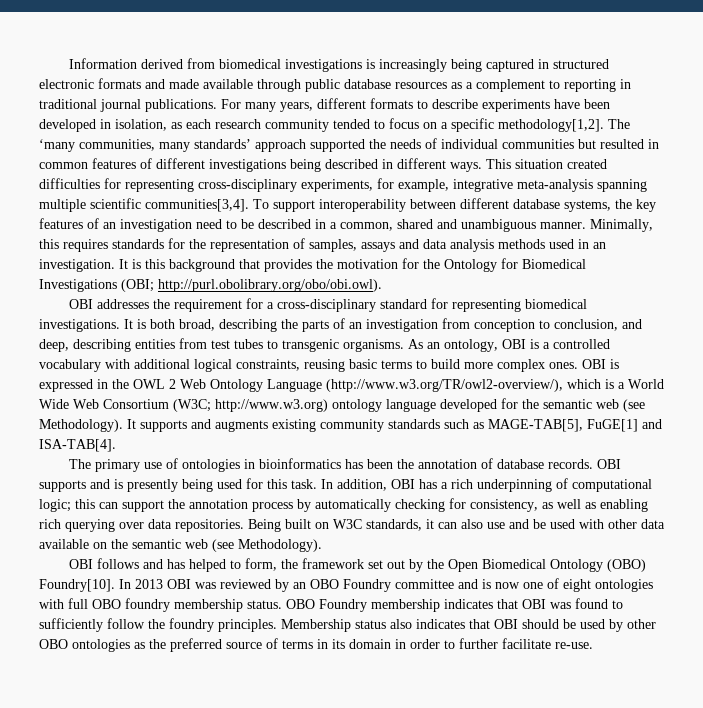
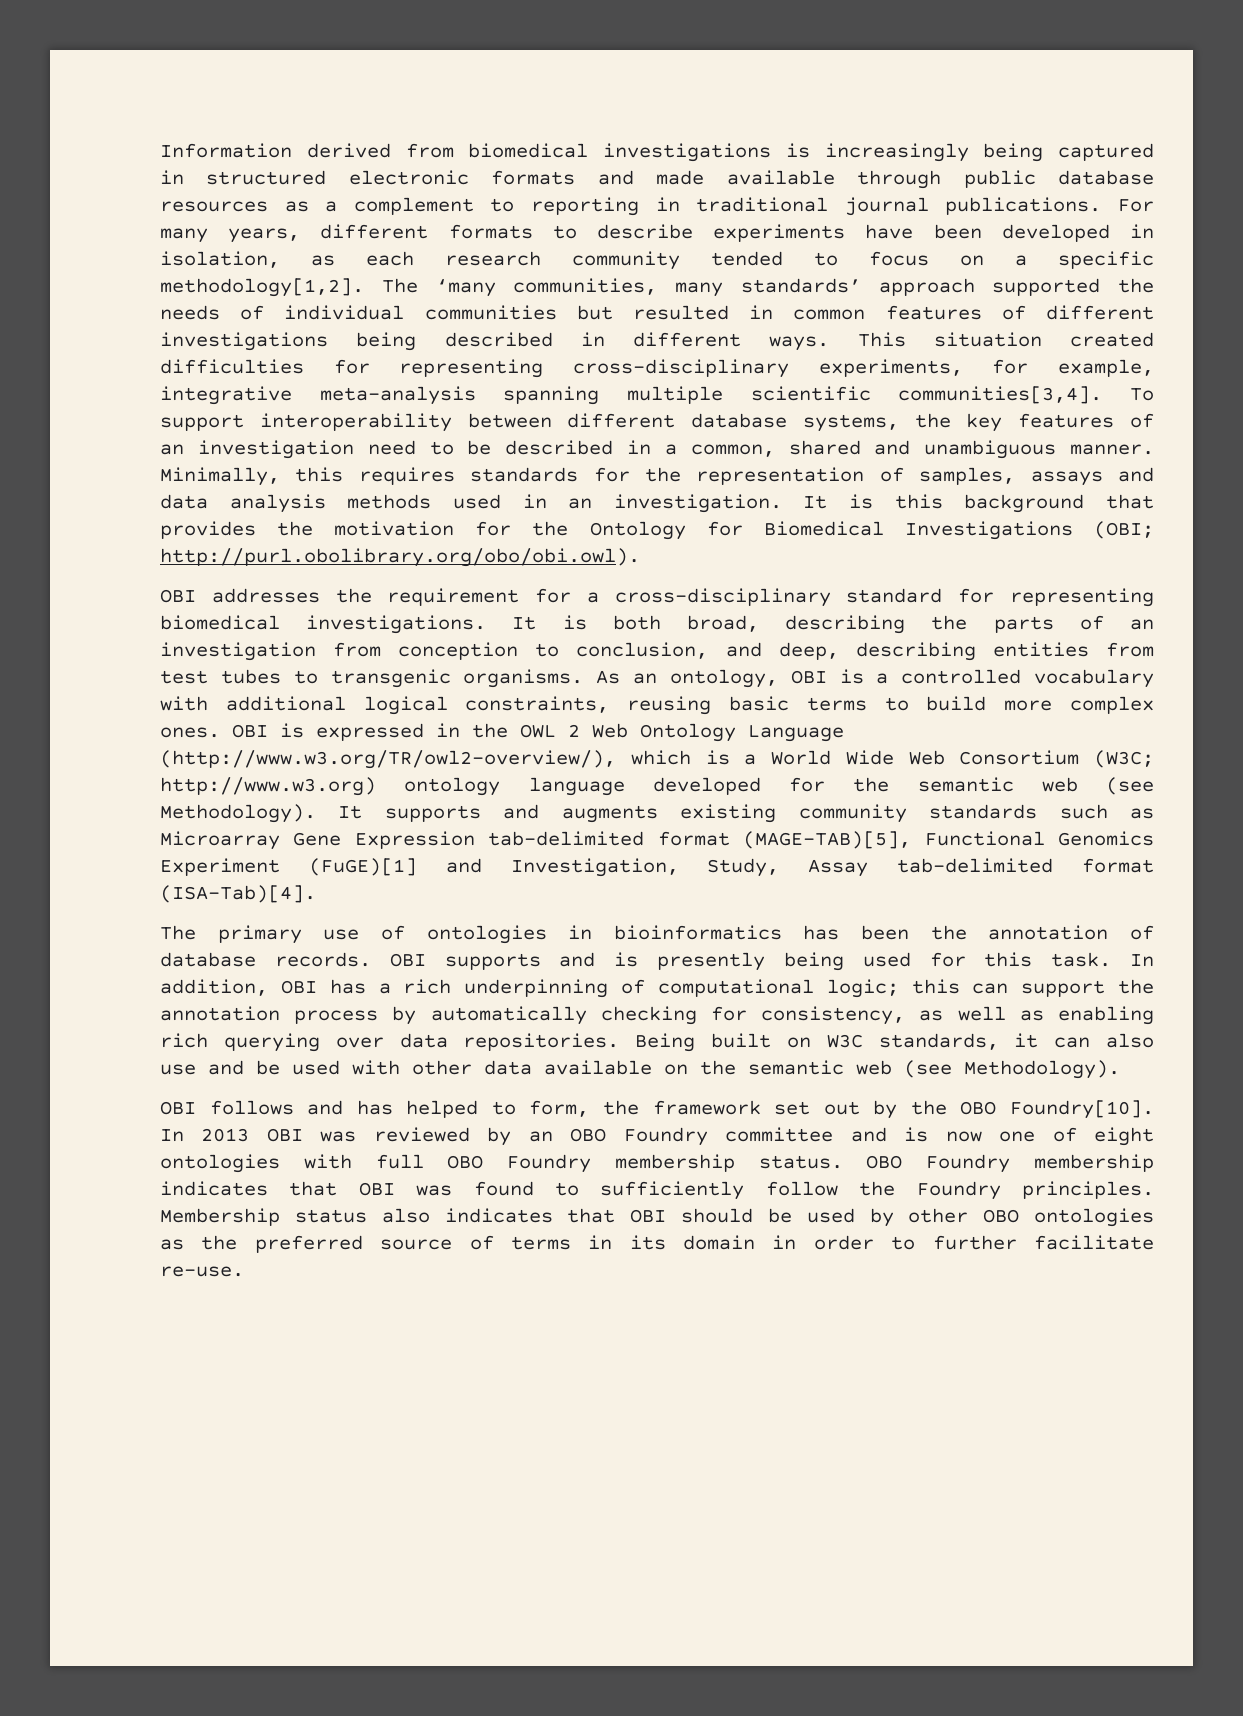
- It supports and augments existing community standards such as MAGE-TAB[5], FuGE[1] and ISA-TAB[4].
+ It supports and augments existing community standards such as Microarray Gene Expression tab-delimited format (MAGE-TAB)[5], Functional Genomics Experiment (FuGE)[1] and Investigation, Study, Assay tab-delimited format (ISA-Tab)[4].
- OBI follows and has helped to form, the framework set out by the Open Biomedical Ontology (OBO) Foundry[10].
+ OBI follows and has helped to form, the framework set out by the OBO Foundry[10].
- In 2013 OBI was reviewed by an OBO Foundry committee and is now one of eight ontologies with full OBO foundry membership status.
+ In 2013 OBI was reviewed by an OBO Foundry committee and is now one of eight ontologies with full OBO Foundry membership status.
- OBO Foundry membership indicates that OBI was found to sufficiently follow the foundry principles.
+ OBO Foundry membership indicates that OBI was found to sufficiently follow the Foundry principles.

